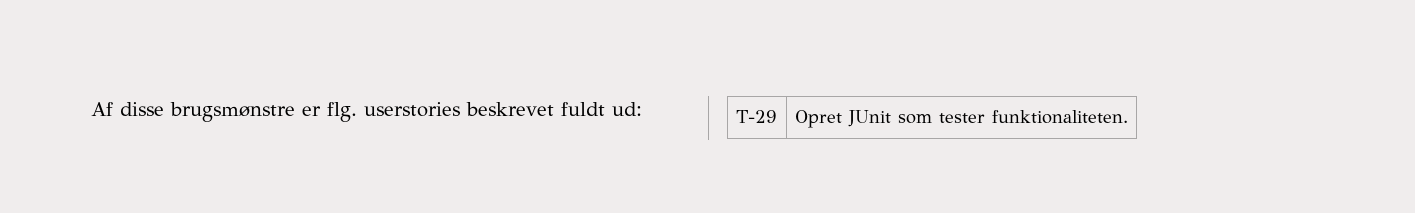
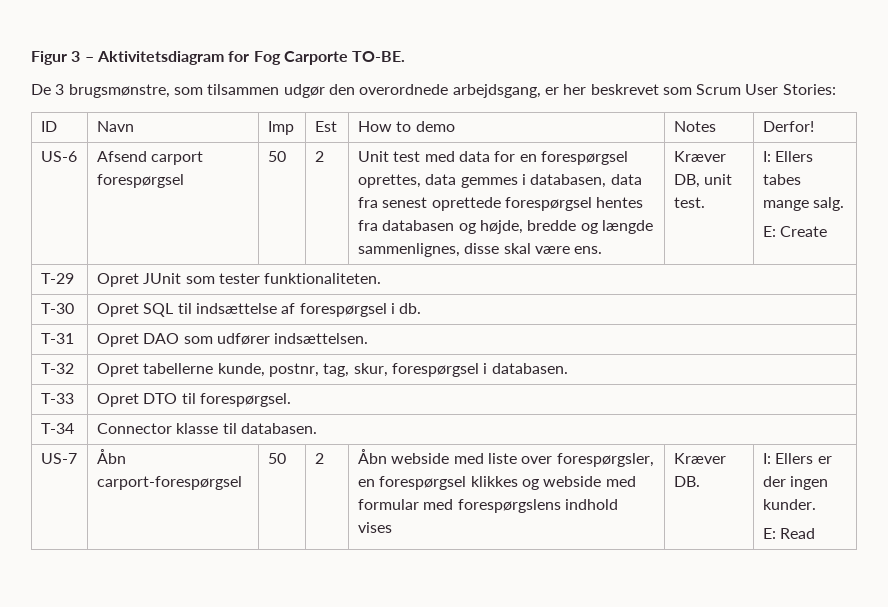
- Af disse brugsmønstre er flg. userstories beskrevet fuldt ud:
+ Figur 3 – Aktivitetsdiagram for Fog Carporte TO-BE.
+ De 3 brugsmønstre, som tilsammen udgør den overordnede arbejdsgang, er her beskrevet som Scrum User Stories:
+ ID | Navn | Imp | Est | How to demo | Notes | Derfor!
+ US-6 | Afsend carport forespørgsel | 50 | 2 | Unit test med data for en forespørgsel oprettes, data gemmes i databasen, data fra senest oprettede forespørgsel hentes fra databasen og højde, bredde og længde sammenlignes, disse skal være ens. | Kræver DB, unit test. | I: Ellers tabes mange salg.
+ E: Create
+ T-30 | Opret SQL til indsættelse af forespørgsel i db.
+ T-31 | Opret DAO som udfører indsættelsen.
+ T-32 | Opret tabellerne kunde, postnr, tag, skur, forespørgsel i databasen.
+ T-33 | Opret DTO til forespørgsel.
+ T-34 | Connector klasse til databasen.
+ US-7 | Åbn carport-forespørgsel | 50 | 2 | Åbn webside med liste over forespørgsler, en forespørgsel klikkes og webside med formular med forespørgslens indhold vises | Kræver DB. | I: Ellers er der ingen kunder.
+ E: Read

